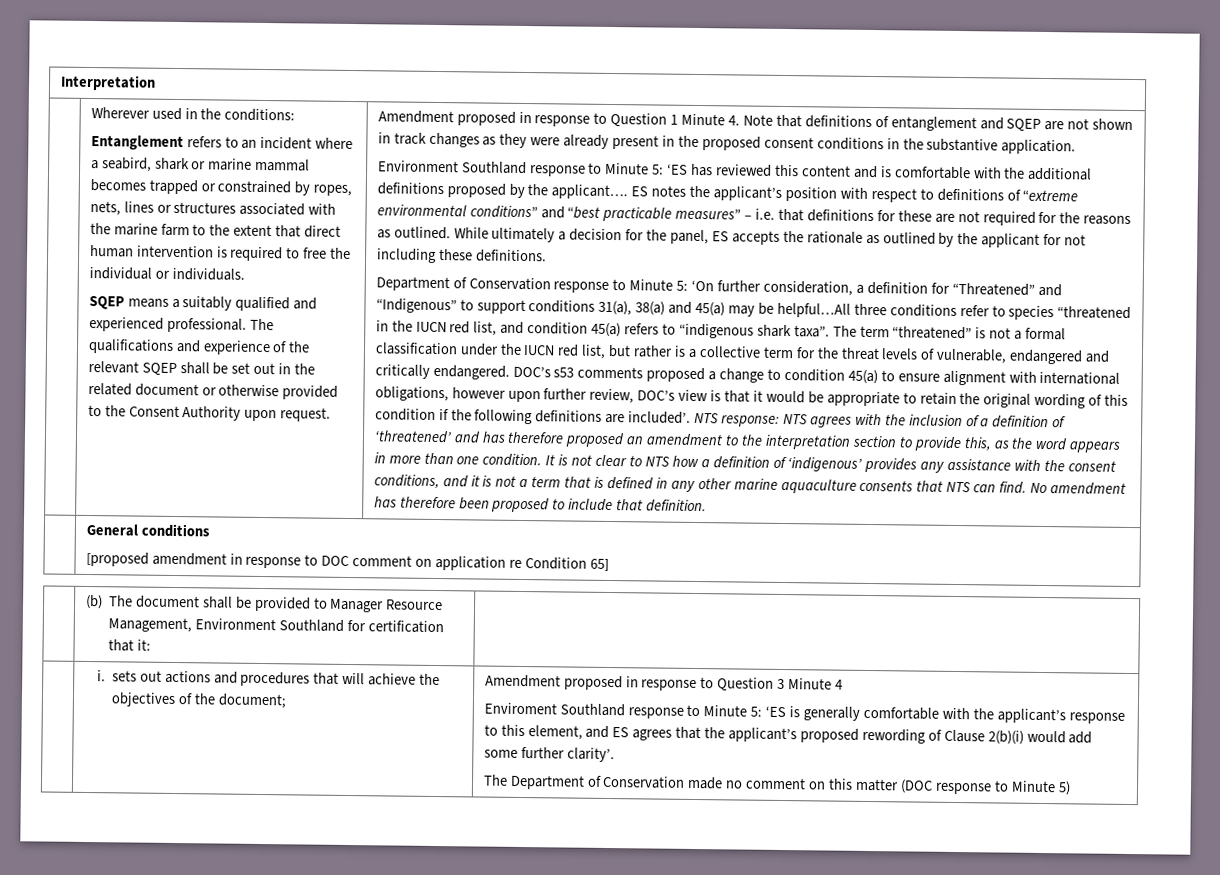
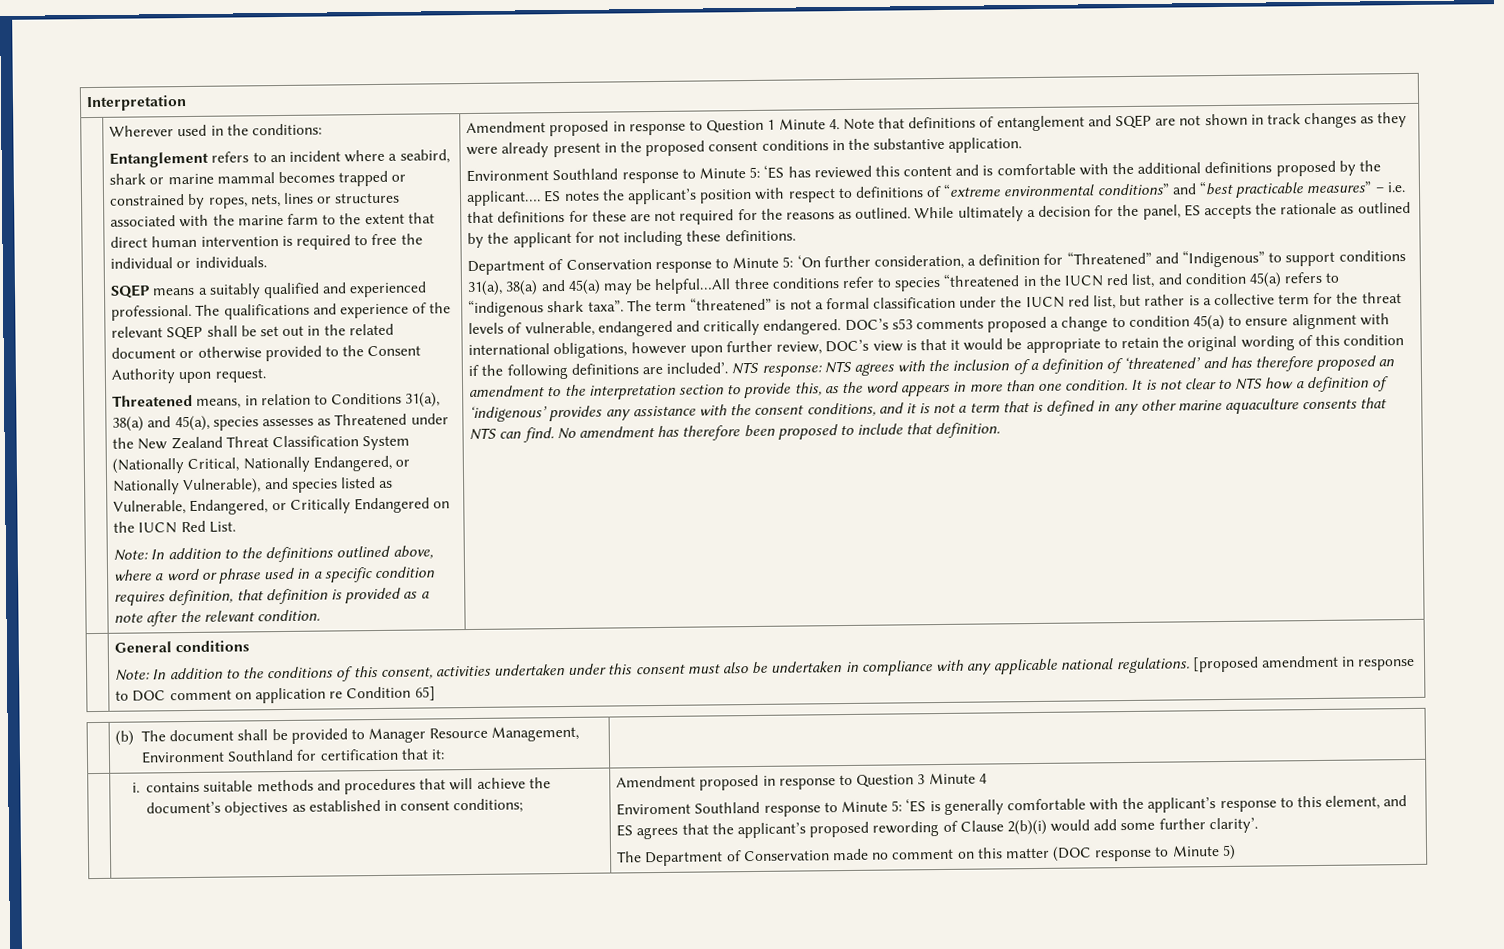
+ Threatened means, in relation to Conditions 31(a), 38(a) and 45(a), species assesses as Threatened under the New Zealand Threat Classification System (Nationally Critical, Nationally Endangered, or Nationally Vulnerable), and species listed as Vulnerable, Endangered, or Critically Endangered on the IUCN Red List.
+ Note: In addition to the definitions outlined above, where a word or phrase used in a specific condition requires definition, that definition is provided as a note after the relevant condition.
  | General conditions
- [proposed amendment in response to DOC comment on application re Condition 65]
+ Note: In addition to the conditions of this consent, activities undertaken under this consent must also be undertaken in compliance with any applicable national regulations. [proposed amendment in response to DOC comment on application re Condition 65]
- i. sets out actions and procedures that will achieve the objectives of the document;
+ i. contains suitable methods and procedures that will achieve the document’s objectives as established in consent conditions;

